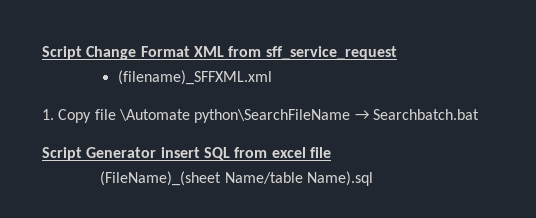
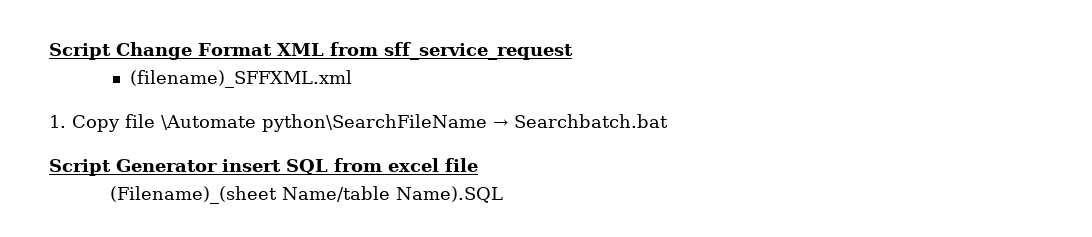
- (FileName)_(sheet Name/table Name).sql
+ (Filename)_(sheet Name/table Name).SQL

